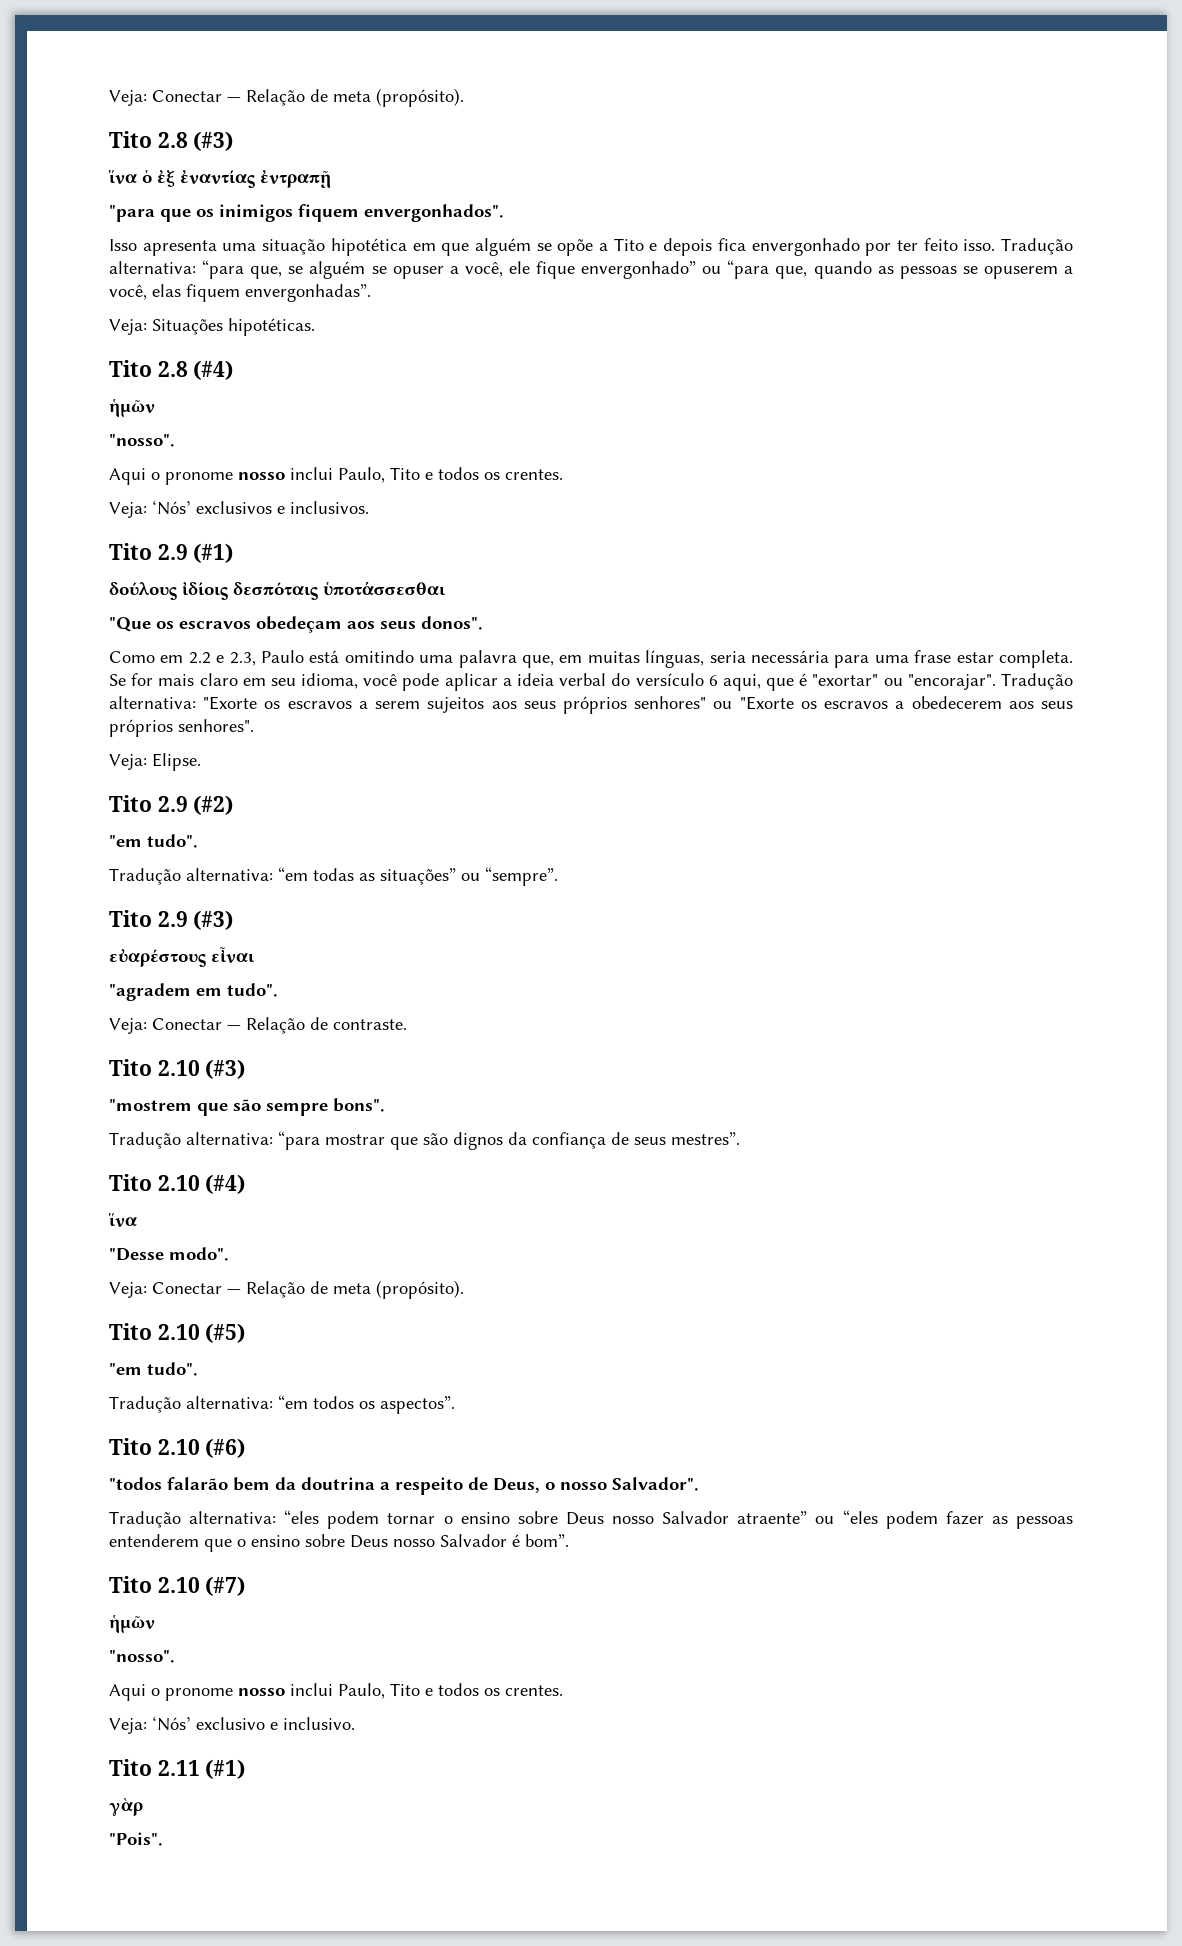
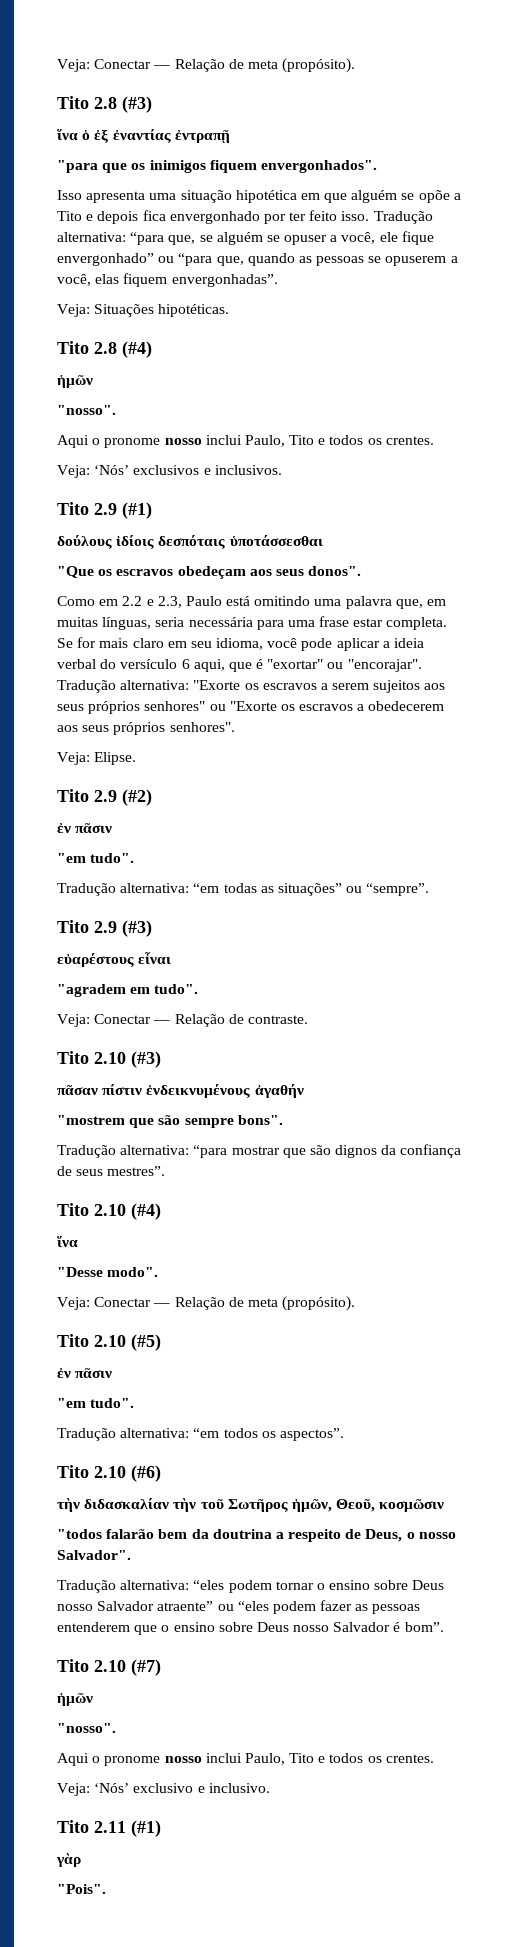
  Tito 2.9 (#2)
+ ἐν πᾶσιν
+ πᾶσαν πίστιν ἐνδεικνυμένους ἀγαθήν
  Tito 2.10 (#5)
+ ἐν πᾶσιν
+ τὴν διδασκαλίαν τὴν τοῦ Σωτῆρος ἡμῶν, Θεοῦ, κοσμῶσιν

